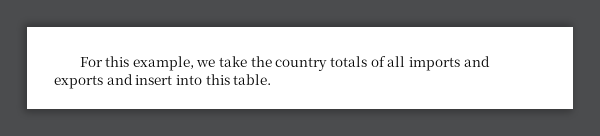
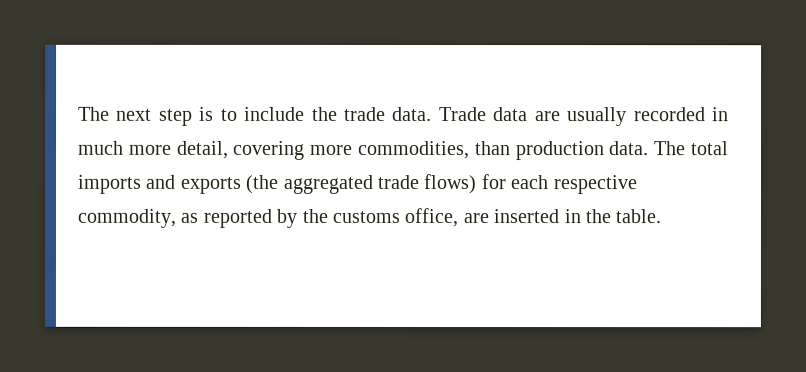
- For this example, we take the country totals of all imports and exports and insert into this table.
+ The next step is to include the trade data. Trade data are usually recorded in much more detail, covering more commodities, than production data. The total imports and exports (the aggregated trade flows) for each respective commodity, as reported by the customs office, are inserted in the table.

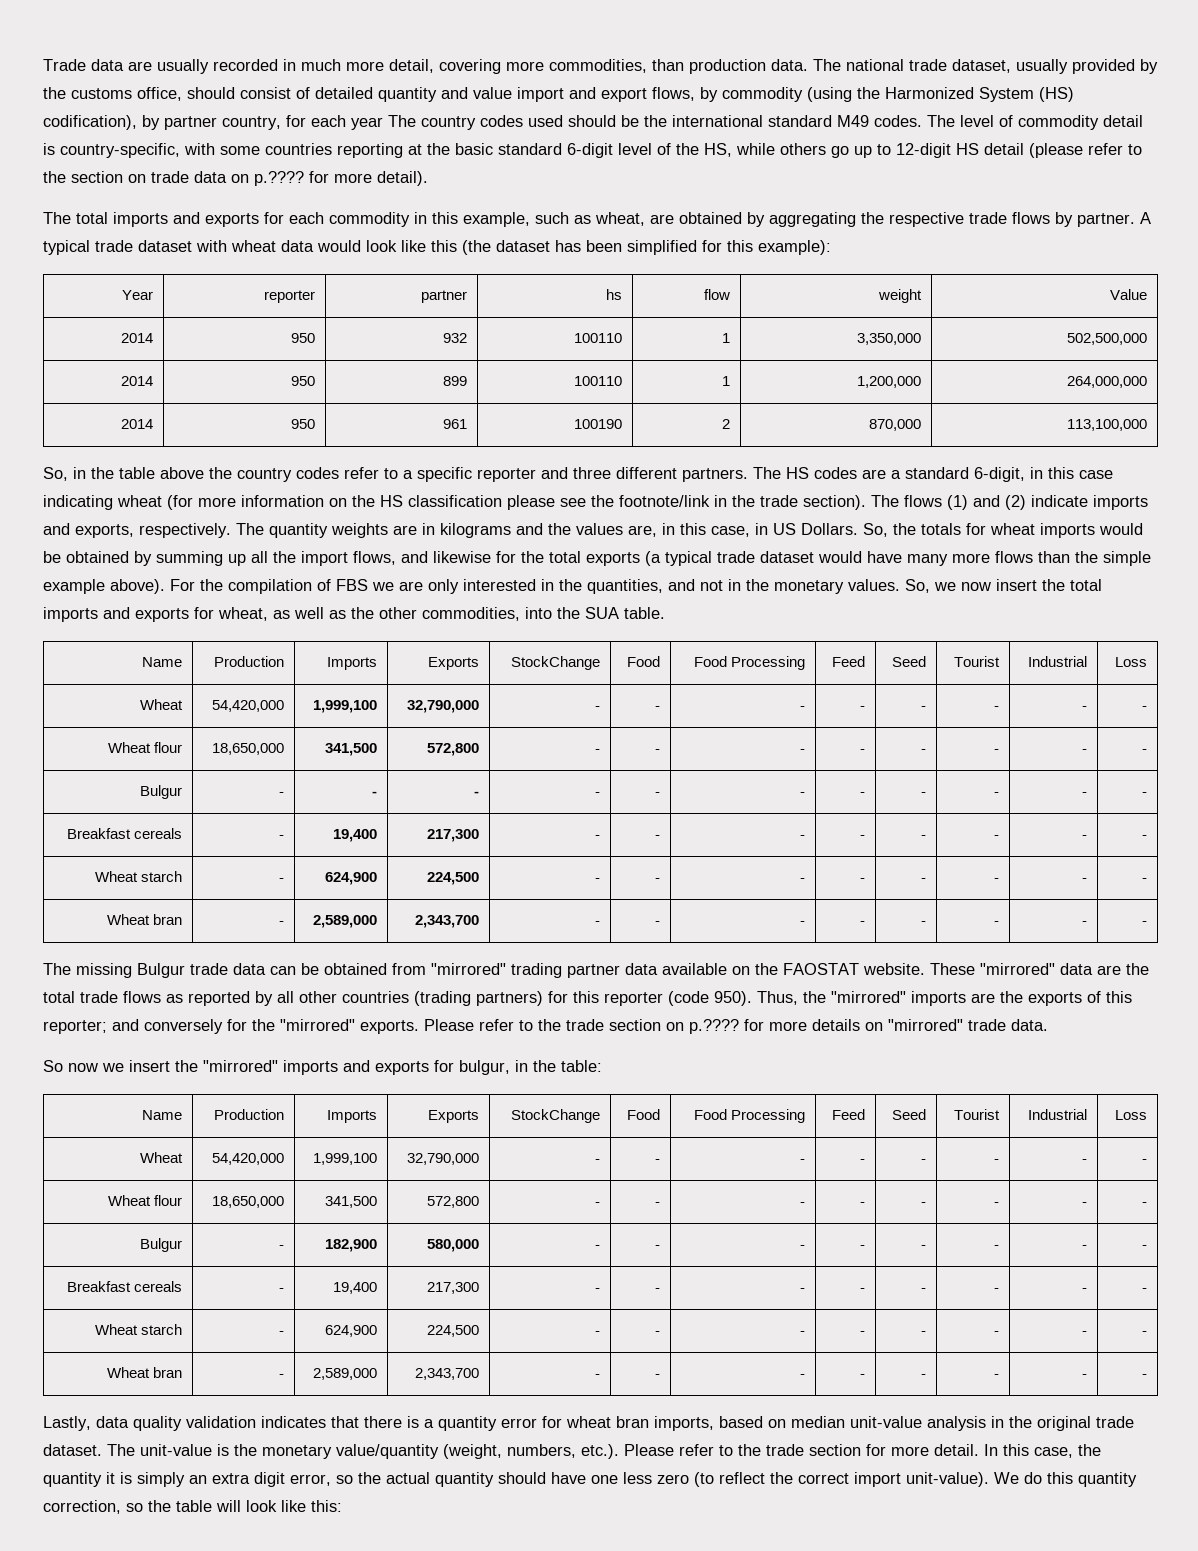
- The next step is to include the trade data.
- The total imports and exports (the aggregated trade flows) for each respective commodity, as reported by the customs office, are inserted in the table.
+ The national trade dataset, usually provided by the customs office, should consist of detailed quantity and value import and export flows, by commodity (using the Harmonized System (HS) codification), by partner country, for each year The country codes used should be the international standard M49 codes. The level of commodity detail is country-specific, with some countries reporting at the basic standard 6-digit level of the HS, while others go up to 12-digit HS detail (please refer to the section on trade data on p.???? for more detail).
+ The total imports and exports for each commodity in this example, such as wheat, are obtained by aggregating the respective trade flows by partner. A typical trade dataset with wheat data would look like this (the dataset has been simplified for this example):
+ Year | reporter | partner | hs | flow | weight | Value
+ 2014 | 950 | 932 | 100110 | 1 | 3,350,000 | 502,500,000
+ 2014 | 950 | 899 | 100110 | 1 | 1,200,000 | 264,000,000
+ 2014 | 950 | 961 | 100190 | 2 | 870,000 | 113,100,000
+ So, in the table above the country codes refer to a specific reporter and three different partners. The HS codes are a standard 6-digit, in this case indicating wheat (for more information on the HS classification please see the footnote/link in the trade section). The flows (1) and (2) indicate imports and exports, respectively. The quantity weights are in kilograms and the values are, in this case, in US Dollars. So, the totals for wheat imports would be obtained by summing up all the import flows, and likewise for the total exports (a typical trade dataset would have many more flows than the simple example above). For the compilation of FBS we are only interested in the quantities, and not in the monetary values. So, we now insert the total imports and exports for wheat, as well as the other commodities, into the SUA table.
+ Name | Production | Imports | Exports | StockChange | Food | Food Processing | Feed | Seed | Tourist | Industrial | Loss
+ Wheat | 54,420,000 | 1,999,100 | 32,790,000 | - | - | - | - | - | - | - | -
+ Wheat flour | 18,650,000 | 341,500 | 572,800 | - | - | - | - | - | - | - | -
+ Bulgur | - | - | - | - | - | - | - | - | - | - | -
+ Breakfast cereals | - | 19,400 | 217,300 | - | - | - | - | - | - | - | -
+ Wheat starch | - | 624,900 | 224,500 | - | - | - | - | - | - | - | -
+ Wheat bran | - | 2,589,000 | 2,343,700 | - | - | - | - | - | - | - | -
+ The missing Bulgur trade data can be obtained from "mirrored" trading partner data available on the FAOSTAT website. These "mirrored" data are the total trade flows as reported by all other countries (trading partners) for this reporter (code 950). Thus, the "mirrored" imports are the exports of this reporter; and conversely for the "mirrored" exports. Please refer to the trade section on p.???? for more details on "mirrored" trade data.
+ So now we insert the "mirrored" imports and exports for bulgur, in the table:
+ Name | Production | Imports | Exports | StockChange | Food | Food Processing | Feed | Seed | Tourist | Industrial | Loss
+ Wheat | 54,420,000 | 1,999,100 | 32,790,000 | - | - | - | - | - | - | - | -
+ Wheat flour | 18,650,000 | 341,500 | 572,800 | - | - | - | - | - | - | - | -
+ Bulgur | - | 182,900 | 580,000 | - | - | - | - | - | - | - | -
+ Breakfast cereals | - | 19,400 | 217,300 | - | - | - | - | - | - | - | -
+ Wheat starch | - | 624,900 | 224,500 | - | - | - | - | - | - | - | -
+ Wheat bran | - | 2,589,000 | 2,343,700 | - | - | - | - | - | - | - | -
+ Lastly, data quality validation indicates that there is a quantity error for wheat bran imports, based on median unit-value analysis in the original trade dataset. The unit-value is the monetary value/quantity (weight, numbers, etc.). Please refer to the trade section for more detail. In this case, the quantity it is simply an extra digit error, so the actual quantity should have one less zero (to reflect the correct import unit-value). We do this quantity correction, so the table will look like this:

